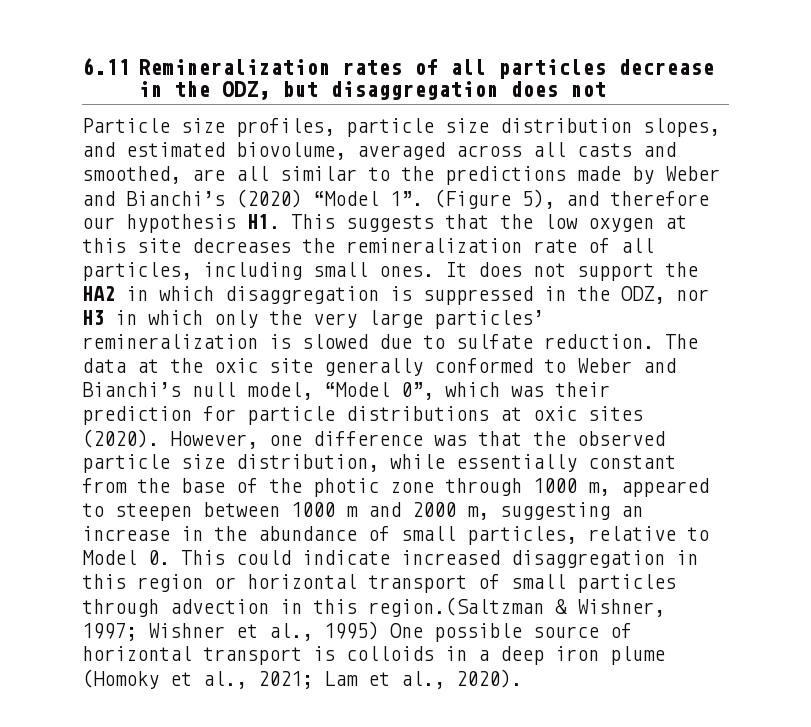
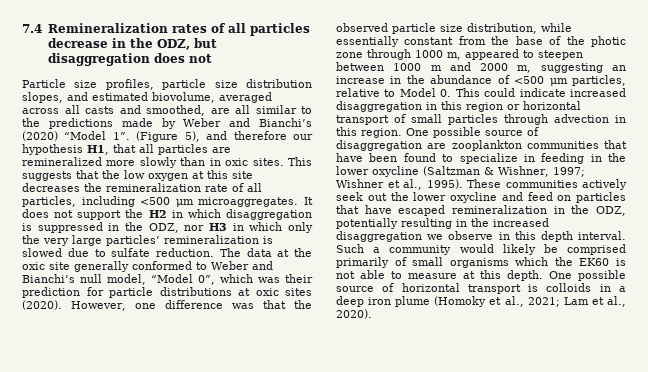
- 6.11 Remineralization rates of all particles decrease in the ODZ, but disaggregation does not
+ 7.4 Remineralization rates of all particles decrease in the ODZ, but disaggregation does not
- (Figure 5), and therefore our hypothesis H1. This suggests that the low oxygen at this site decreases the remineralization rate of all particles, including small ones.
+ (Figure 5), and therefore our hypothesis H1, that all particles are remineralized more slowly than in oxic sites. This suggests that the low oxygen at this site decreases the remineralization rate of all particles, including <500 μm microaggregates.
- It does not support the HA2 in which disaggregation is suppressed in the ODZ, nor H3 in which only the very large particles’ remineralization is slowed due to sulfate reduction.
+ It does not support the H2 in which disaggregation is suppressed in the ODZ, nor H3 in which only the very large particles’ remineralization is slowed due to sulfate reduction.
- However, one difference was that the observed particle size distribution, while essentially constant from the base of the photic zone through 1000 m, appeared to steepen between 1000 m and 2000 m, suggesting an increase in the abundance of small particles, relative to Model 0. This could indicate increased disaggregation in this region or horizontal transport of small particles through advection in this region.(Saltzman & Wishner, 1997;
+ However, one difference was that the observed particle size distribution, while essentially constant from the base of the photic zone through 1000 m, appeared to steepen between 1000 m and 2000 m, suggesting an increase in the abundance of <500 μm particles, relative to Model 0. This could indicate increased disaggregation in this region or horizontal transport of small particles through advection in this region. One possible source of disaggregation are zooplankton communities that have been found to specialize in feeding in the lower oxycline (Saltzman & Wishner, 1997;
- Wishner et al., 1995) One possible source of horizontal transport is colloids in a deep iron plume (Homoky et al., 2021;
+ Wishner et al., 1995). These communities actively seek out the lower oxycline and feed on particles that have escaped remineralization in the ODZ, potentially resulting in the increased disaggregation we observe in this depth interval. Such a community would likely be comprised primarily of small organisms which the EK60 is not able to measure at this depth. One possible source of horizontal transport is colloids in a deep iron plume (Homoky et al., 2021;

